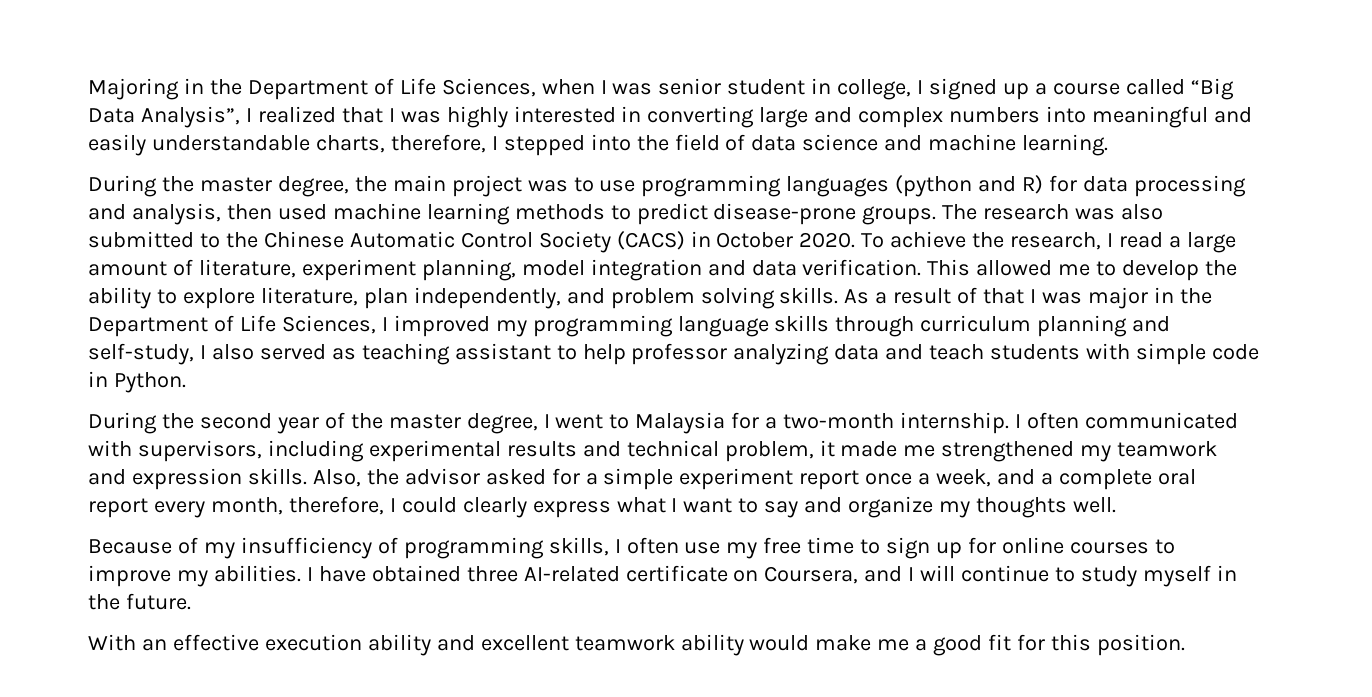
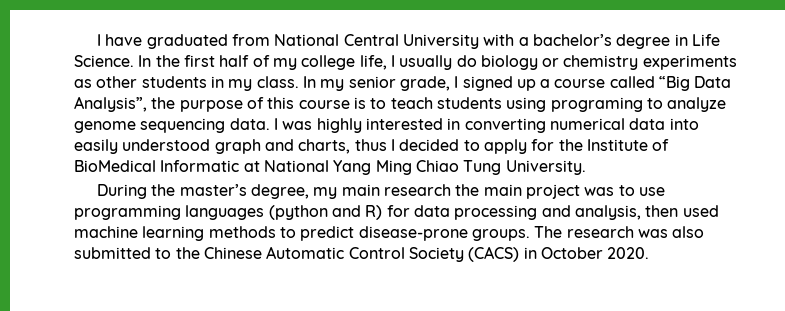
- Majoring in the Department of Life Sciences, when I was senior student in college, I signed up a course called “Big Data Analysis”, I realized that I was highly interested in converting large and complex numbers into meaningful and easily understandable charts, therefore, I stepped into the field of data science and machine learning.
- During the master degree, the main project was to use programming languages (python and R) for data processing and analysis, then used machine learning methods to predict disease-prone groups.
+ I have graduated from National Central University with a bachelor’s degree in Life Science. In the first half of my college life, I usually do biology or chemistry experiments as other students in my class. In my senior grade, I signed up a course called “Big Data Analysis”, the purpose of this course is to teach students using programing to analyze genome sequencing data. I was highly interested in converting numerical data into easily understood graph and charts, thus I decided to apply for the Institute of BioMedical Informatic at National Yang Ming Chiao Tung University.
+ During the master’s degree, my main research the main project was to use programming languages (python and R) for data processing and analysis, then used machine learning methods to predict disease-prone groups.
- To achieve the research, I read a large amount of literature, experiment planning, model integration and data verification. This allowed me to develop the ability to explore literature, plan independently, and problem solving skills. As a result of that I was major in the Department of Life Sciences, I improved my programming language skills through curriculum planning and self-study, I also served as teaching assistant to help professor analyzing data and teach students with simple code in Python.
- During the second year of the master degree, I went to Malaysia for a two-month internship. I often communicated with supervisors, including experimental results and technical problem, it made me strengthened my teamwork and expression skills. Also, the advisor asked for a simple experiment report once a week, and a complete oral report every month, therefore, I could clearly express what I want to say and organize my thoughts well.
- Because of my insufficiency of programming skills, I often use my free time to sign up for online courses to improve my abilities. I have obtained three AI-related certificate on Coursera, and I will continue to study myself in the future.
- With an effective execution ability and excellent teamwork ability would make me a good fit for this position.

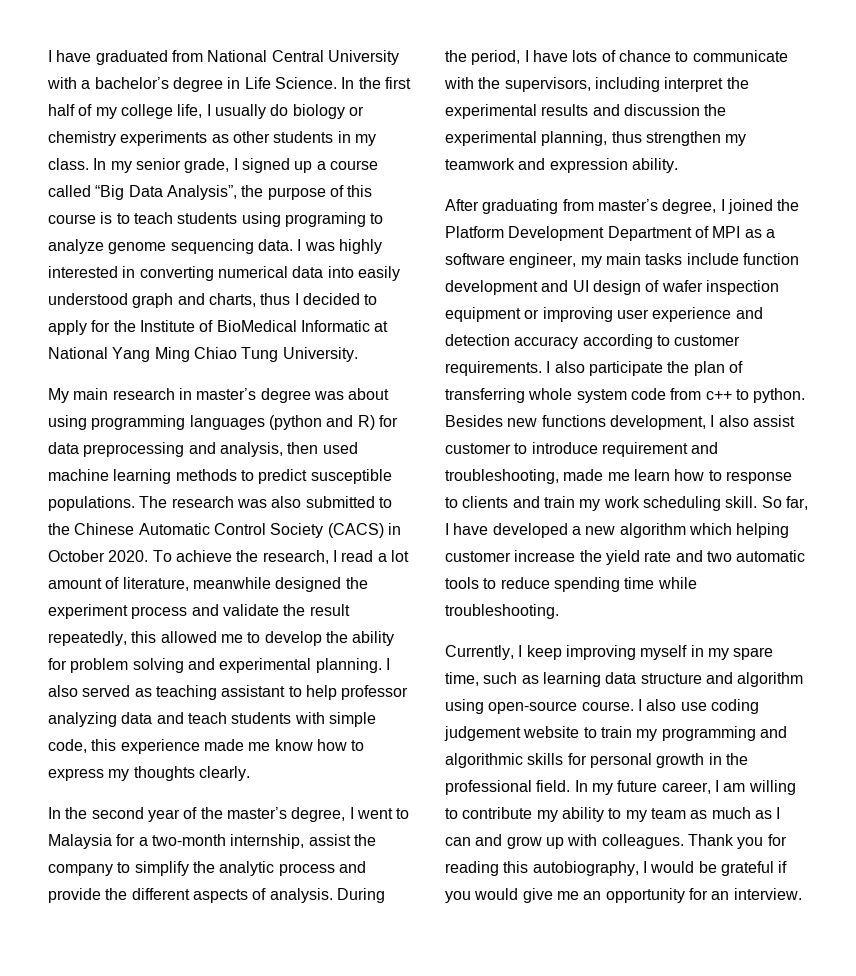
- During the master’s degree, my main research the main project was to use programming languages (python and R) for data processing and analysis, then used machine learning methods to predict disease-prone groups.
+ My main research in master’s degree was about using programming languages (python and R) for data preprocessing and analysis, then used machine learning methods to predict susceptible populations.
+ To achieve the research, I read a lot amount of literature, meanwhile designed the experiment process and validate the result repeatedly, this allowed me to develop the ability for problem solving and experimental planning. I also served as teaching assistant to help professor analyzing data and teach students with simple code, this experience made me know how to express my thoughts clearly.
+ In the second year of the master’s degree, I went to Malaysia for a two-month internship, assist the company to simplify the analytic process and provide the different aspects of analysis. During the period, I have lots of chance to communicate with the supervisors, including interpret the experimental results and discussion the experimental planning, thus strengthen my teamwork and expression ability.
+ After graduating from master’s degree, I joined the Platform Development Department of MPI as a software engineer, my main tasks include function development and UI design of wafer inspection equipment or improving user experience and detection accuracy according to customer requirements. I also participate the plan of transferring whole system code from c++ to python. Besides new functions development, I also assist customer to introduce requirement and troubleshooting, made me learn how to response to clients and train my work scheduling skill. So far, I have developed a new algorithm which helping customer increase the yield rate and two automatic tools to reduce spending time while troubleshooting.
+ Currently, I keep improving myself in my spare time, such as learning data structure and algorithm using open-source course. I also use coding judgement website to train my programming and algorithmic skills for personal growth in the professional field. In my future career, I am willing to contribute my ability to my team as much as I can and grow up with colleagues. Thank you for reading this autobiography, I would be grateful if you would give me an opportunity for an interview.

